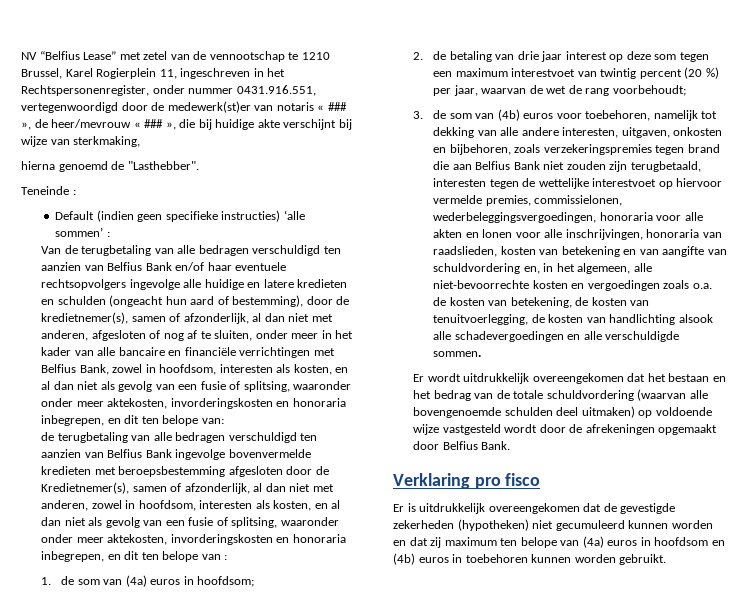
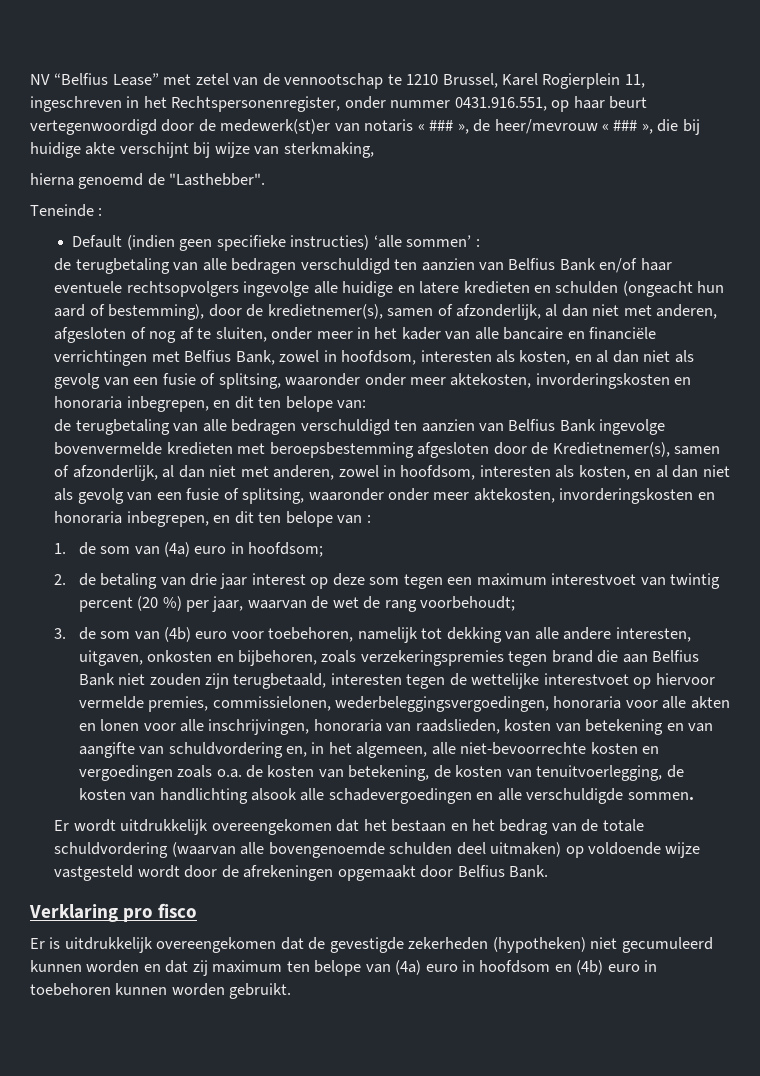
- NV “Belfius Lease” met zetel van de vennootschap te 1210 Brussel, Karel Rogierplein 11, ingeschreven in het Rechtspersonenregister, onder nummer 0431.916.551, vertegenwoordigd door de medewerk(st)er van notaris « ### », de heer/mevrouw « ### », die bij huidige akte verschijnt bij wijze van sterkmaking,
+ NV “Belfius Lease” met zetel van de vennootschap te 1210 Brussel, Karel Rogierplein 11, ingeschreven in het Rechtspersonenregister, onder nummer 0431.916.551, op haar beurt vertegenwoordigd door de medewerk(st)er van notaris « ### », de heer/mevrouw « ### », die bij huidige akte verschijnt bij wijze van sterkmaking,
- Van de terugbetaling van alle bedragen verschuldigd ten aanzien van Belfius Bank en/of haar eventuele rechtsopvolgers ingevolge alle huidige en latere kredieten en schulden (ongeacht hun aard of bestemming), door de kredietnemer(s), samen of afzonderlijk, al dan niet met anderen, afgesloten of nog af te sluiten, onder meer in het kader van alle bancaire en financiële verrichtingen met Belfius Bank, zowel in hoofdsom, interesten als kosten, en al dan niet als gevolg van een fusie of splitsing, waaronder onder meer aktekosten, invorderingskosten en honoraria inbegrepen, en dit ten belope van:
+ de terugbetaling van alle bedragen verschuldigd ten aanzien van Belfius Bank en/of haar eventuele rechtsopvolgers ingevolge alle huidige en latere kredieten en schulden (ongeacht hun aard of bestemming), door de kredietnemer(s), samen of afzonderlijk, al dan niet met anderen, afgesloten of nog af te sluiten, onder meer in het kader van alle bancaire en financiële verrichtingen met Belfius Bank, zowel in hoofdsom, interesten als kosten, en al dan niet als gevolg van een fusie of splitsing, waaronder onder meer aktekosten, invorderingskosten en honoraria inbegrepen, en dit ten belope van:
- 1. de som van (4a) euros in hoofdsom;
+ 1. de som van (4a) euro in hoofdsom;
- 3. de som van (4b) euros voor toebehoren, namelijk tot dekking van alle andere interesten, uitgaven, onkosten en bijbehoren, zoals verzekeringspremies tegen brand die aan Belfius Bank niet zouden zijn terugbetaald, interesten tegen de wettelijke interestvoet op hiervoor vermelde premies, commissielonen, wederbeleggingsvergoedingen, honoraria voor alle akten en lonen voor alle inschrijvingen, honoraria van raadslieden, kosten van betekening en van aangifte van schuldvordering en, in het algemeen, alle niet-bevoorrechte kosten en vergoedingen zoals o.a. de kosten van betekening, de kosten van tenuitvoerlegging, de kosten van handlichting alsook alle schadevergoedingen en alle verschuldigde sommen.
+ 3. de som van (4b) euro voor toebehoren, namelijk tot dekking van alle andere interesten, uitgaven, onkosten en bijbehoren, zoals verzekeringspremies tegen brand die aan Belfius Bank niet zouden zijn terugbetaald, interesten tegen de wettelijke interestvoet op hiervoor vermelde premies, commissielonen, wederbeleggingsvergoedingen, honoraria voor alle akten en lonen voor alle inschrijvingen, honoraria van raadslieden, kosten van betekening en van aangifte van schuldvordering en, in het algemeen, alle niet-bevoorrechte kosten en vergoedingen zoals o.a. de kosten van betekening, de kosten van tenuitvoerlegging, de kosten van handlichting alsook alle schadevergoedingen en alle verschuldigde sommen.
- Er is uitdrukkelijk overeengekomen dat de gevestigde zekerheden (hypotheken) niet gecumuleerd kunnen worden en dat zij maximum ten belope van (4a) euros in hoofdsom en (4b) euros in toebehoren kunnen worden gebruikt.
+ Er is uitdrukkelijk overeengekomen dat de gevestigde zekerheden (hypotheken) niet gecumuleerd kunnen worden en dat zij maximum ten belope van (4a) euro in hoofdsom en (4b) euro in toebehoren kunnen worden gebruikt.

